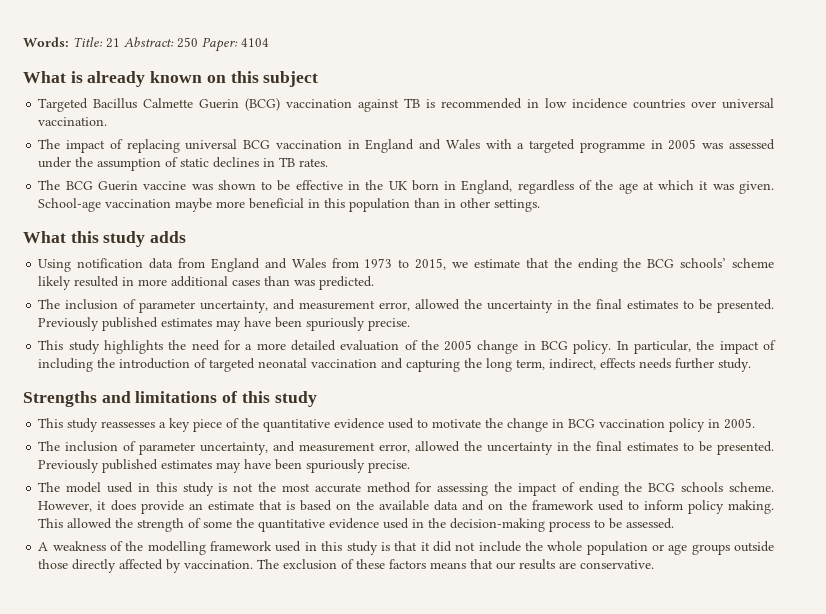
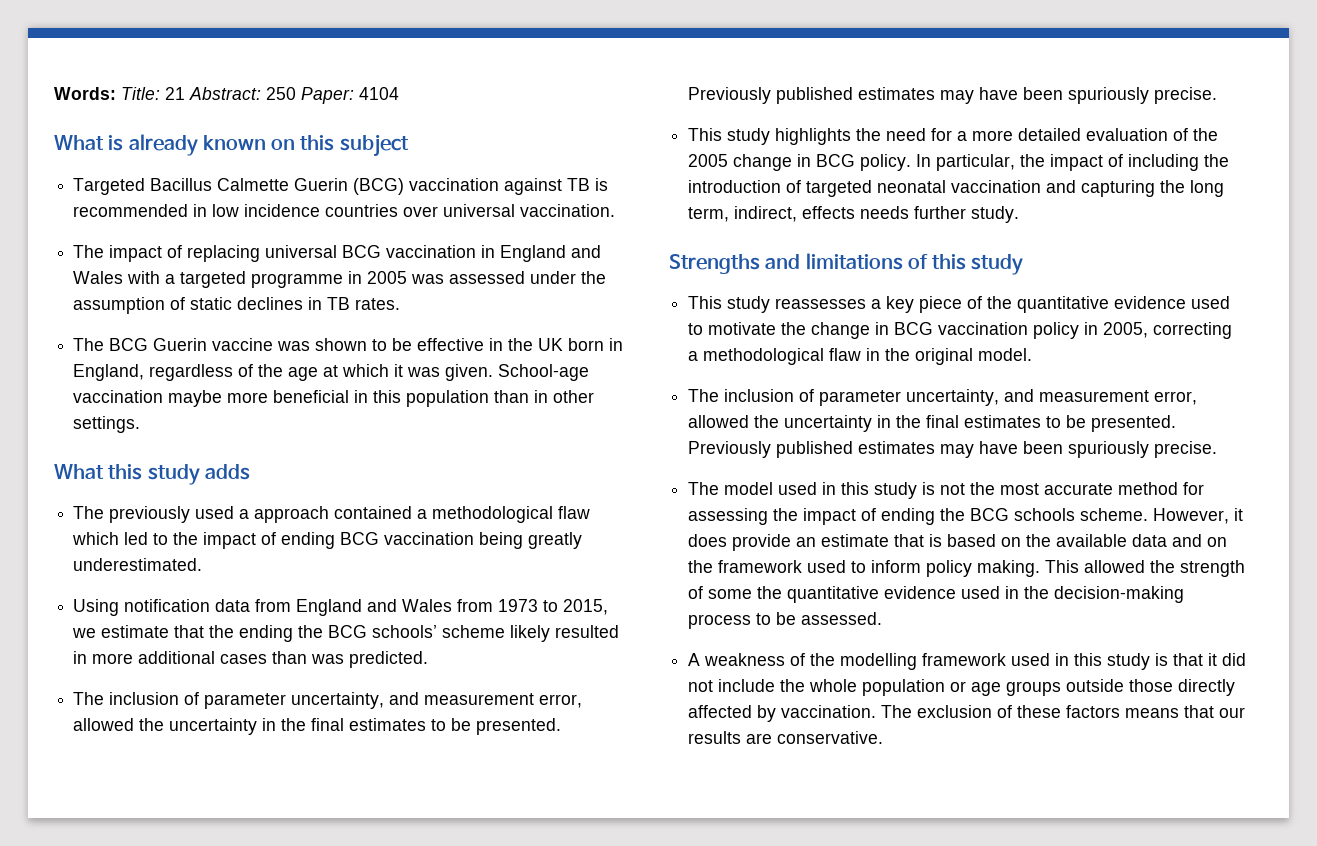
+ The previously used a approach contained a methodological flaw which led to the impact of ending BCG vaccination being greatly underestimated.
- This study reassesses a key piece of the quantitative evidence used to motivate the change in BCG vaccination policy in 2005.
+ This study reassesses a key piece of the quantitative evidence used to motivate the change in BCG vaccination policy in 2005, correcting a methodological flaw in the original model.

